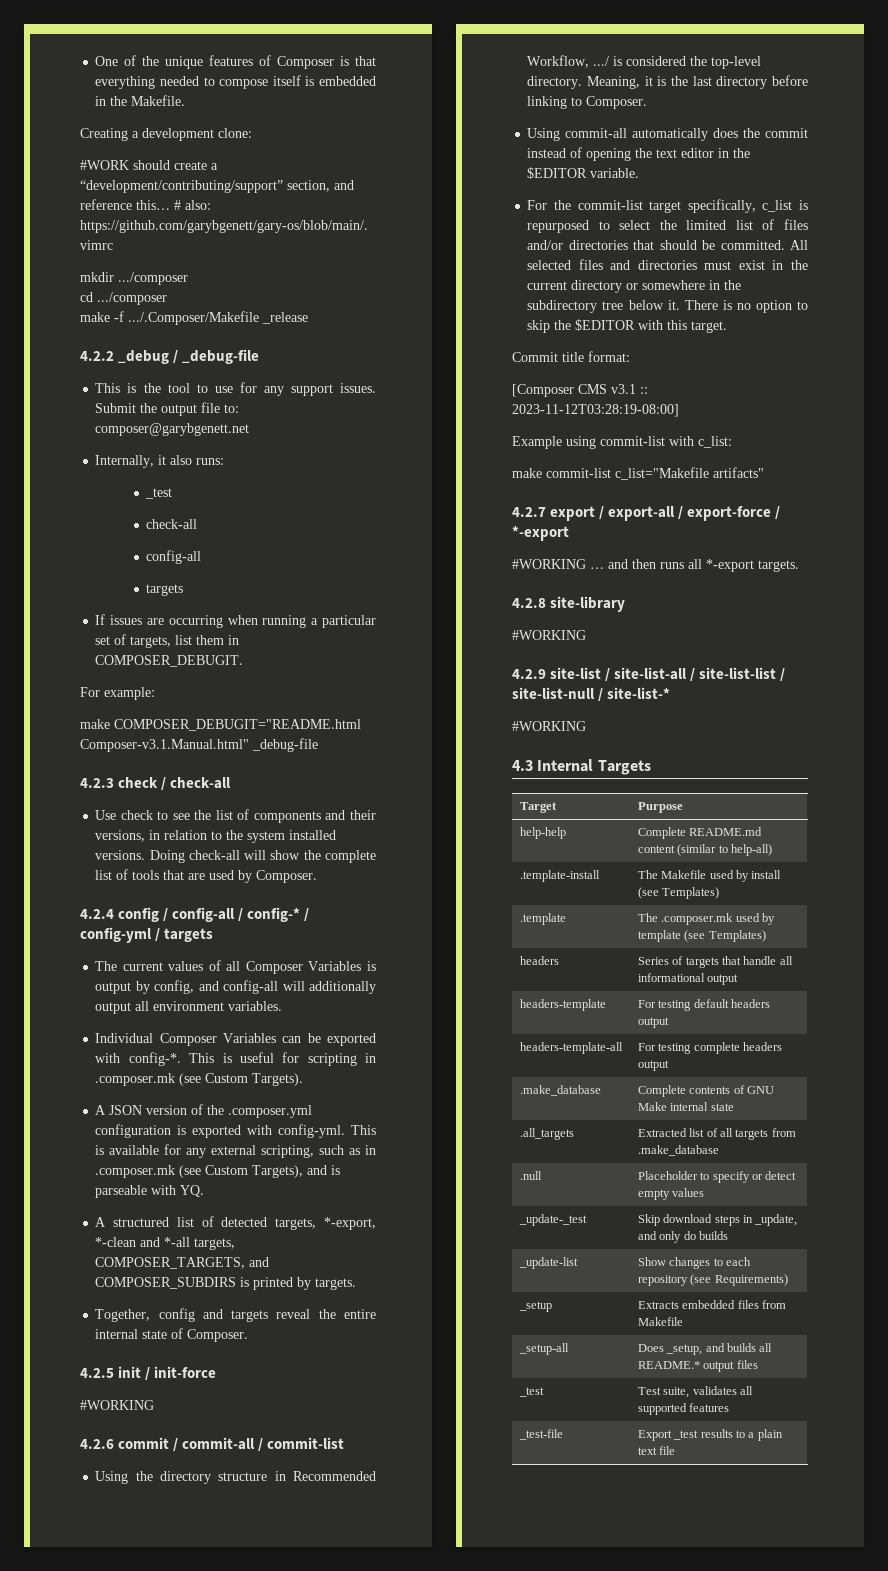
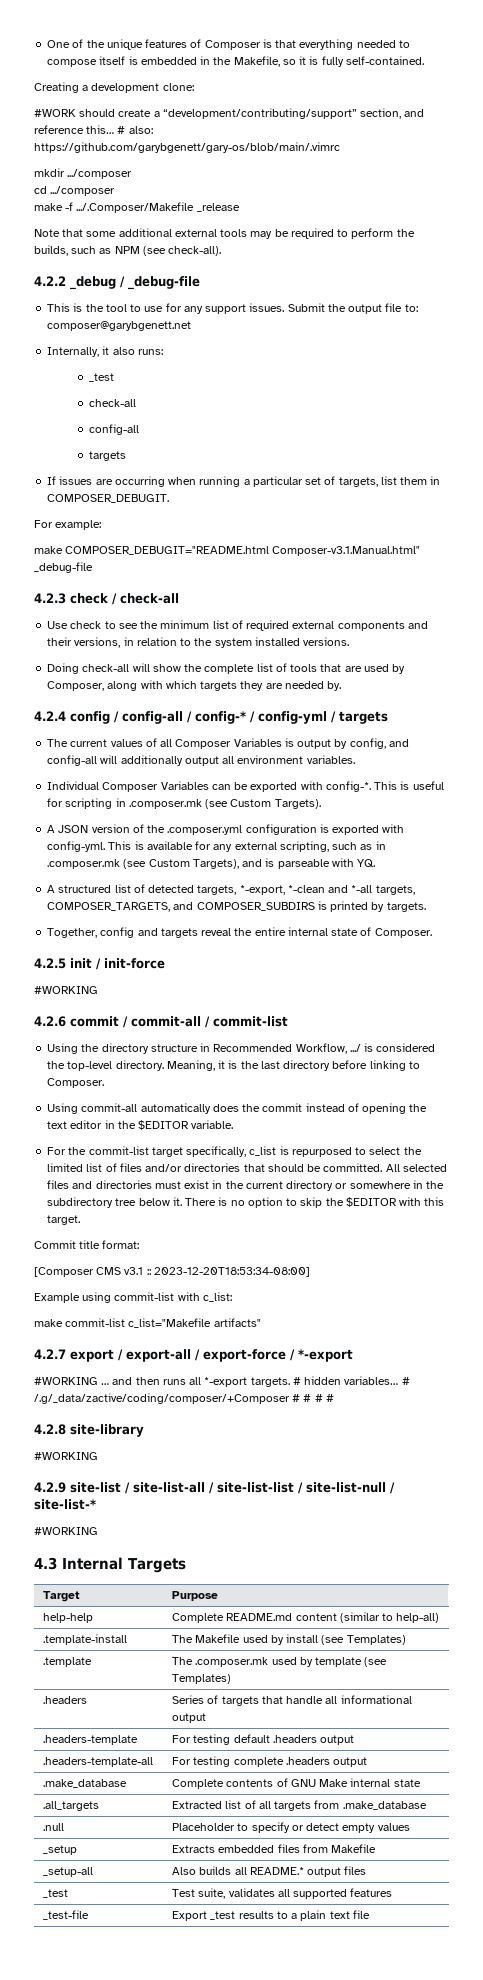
- One of the unique features of Composer is that everything needed to compose itself is embedded in the Makefile.
+ One of the unique features of Composer is that everything needed to compose itself is embedded in the Makefile, so it is fully self-contained.
+ Note that some additional external tools may be required to perform the builds, such as NPM (see check-all).
- Use check to see the list of components and their versions, in relation to the system installed versions. Doing check-all will show the complete list of tools that are used by Composer.
+ Use check to see the minimum list of required external components and their versions, in relation to the system installed versions.
+ Doing check-all will show the complete list of tools that are used by Composer, along with which targets they are needed by.
- [Composer CMS v3.1 :: 2023-11-12T03:28:19-08:00]
+ [Composer CMS v3.1 :: 2023-12-20T18:53:34-08:00]
+ # hidden variables… # /.g/_data/zactive/coding/composer/+Composer # # # #
- headers | Series of targets that handle all informational output
+ .headers | Series of targets that handle all informational output
- headers-template | For testing default headers output
- headers-template-all | For testing complete headers output
+ .headers-template | For testing default .headers output
+ .headers-template-all | For testing complete .headers output
- _update-_test | Skip download steps in _update, and only do builds
- _update-list | Show changes to each repository (see Requirements)
- _setup-all | Does _setup, and builds all README.* output files
+ _setup-all | Also builds all README.* output files

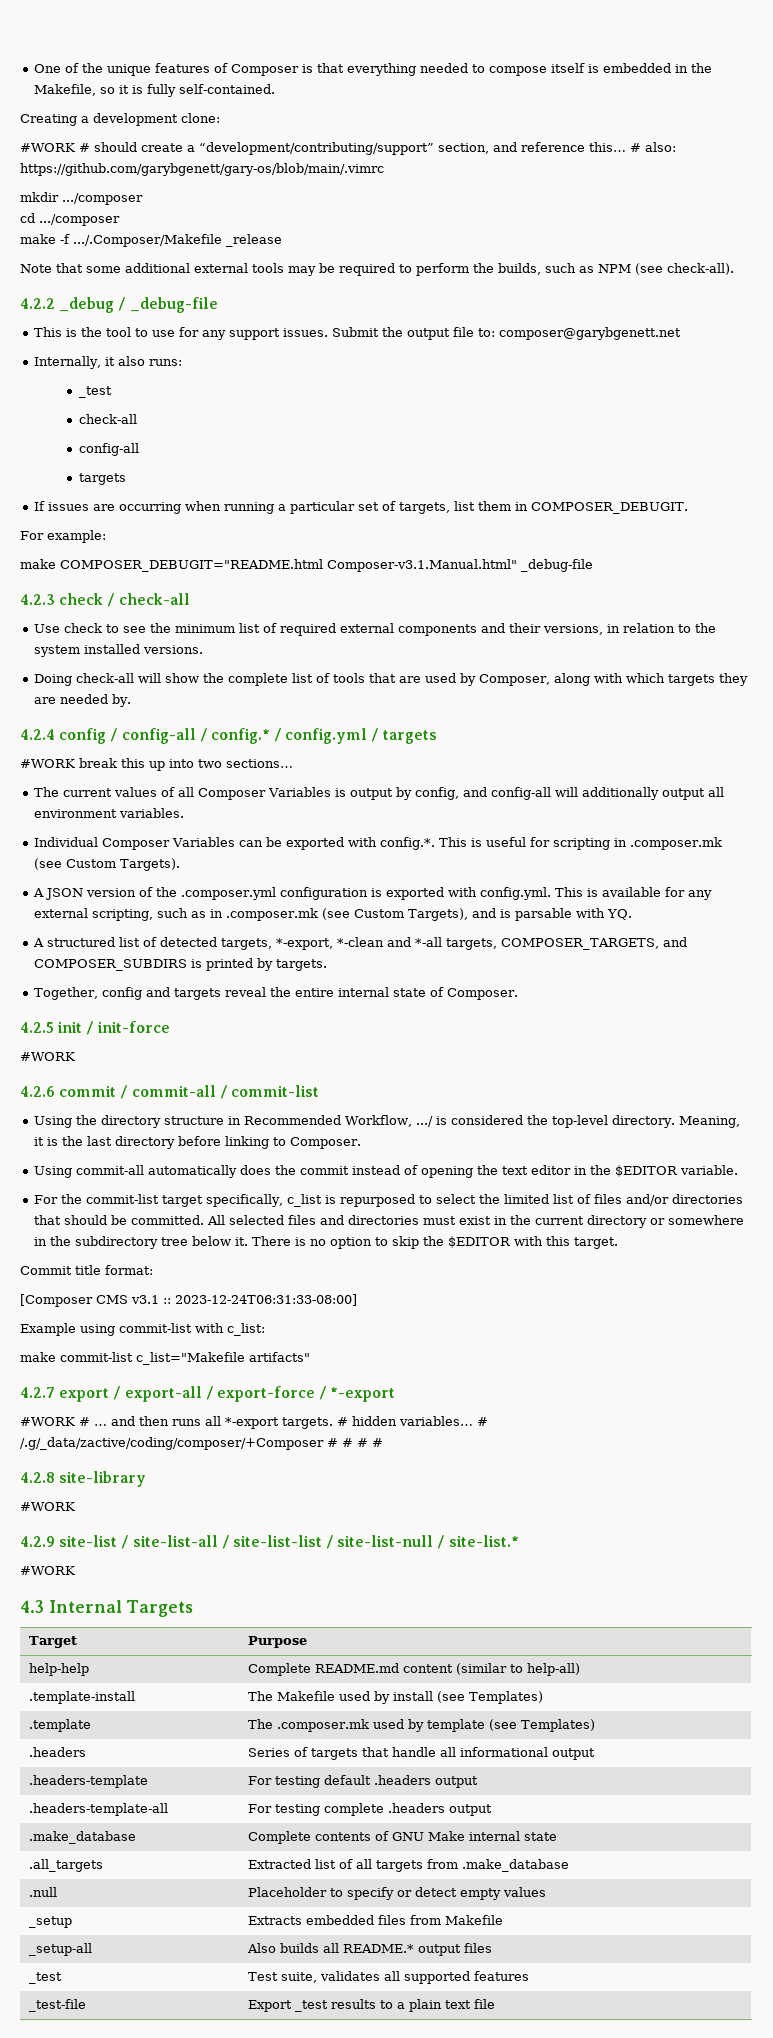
- #WORK should create a “development/contributing/support” section, and reference this…
+ #WORK # should create a “development/contributing/support” section, and reference this…
- 4.2.4 config / config-all / config-* / config-yml / targets
+ 4.2.4 config / config-all / config.* / config.yml / targets
+ #WORK break this up into two sections…
- Individual Composer Variables can be exported with config-*. This is useful for scripting in .composer.mk (see Custom Targets).
+ Individual Composer Variables can be exported with config.*. This is useful for scripting in .composer.mk (see Custom Targets).
- A JSON version of the .composer.yml configuration is exported with config-yml. This is available for any external scripting, such as in .composer.mk (see Custom Targets), and is parseable with YQ.
+ A JSON version of the .composer.yml configuration is exported with config.yml. This is available for any external scripting, such as in .composer.mk (see Custom Targets), and is parsable with YQ.
  4.2.5 init / init-force
- #WORKING
+ #WORK
- [Composer CMS v3.1 :: 2023-12-20T18:53:34-08:00]
+ [Composer CMS v3.1 :: 2023-12-24T06:31:33-08:00]
- #WORKING … and then runs all *-export targets.
+ #WORK # … and then runs all *-export targets.
  4.2.8 site-library
- #WORKING
+ #WORK
- 4.2.9 site-list / site-list-all / site-list-list / site-list-null / site-list-*
- #WORKING
+ 4.2.9 site-list / site-list-all / site-list-list / site-list-null / site-list.*
+ #WORK

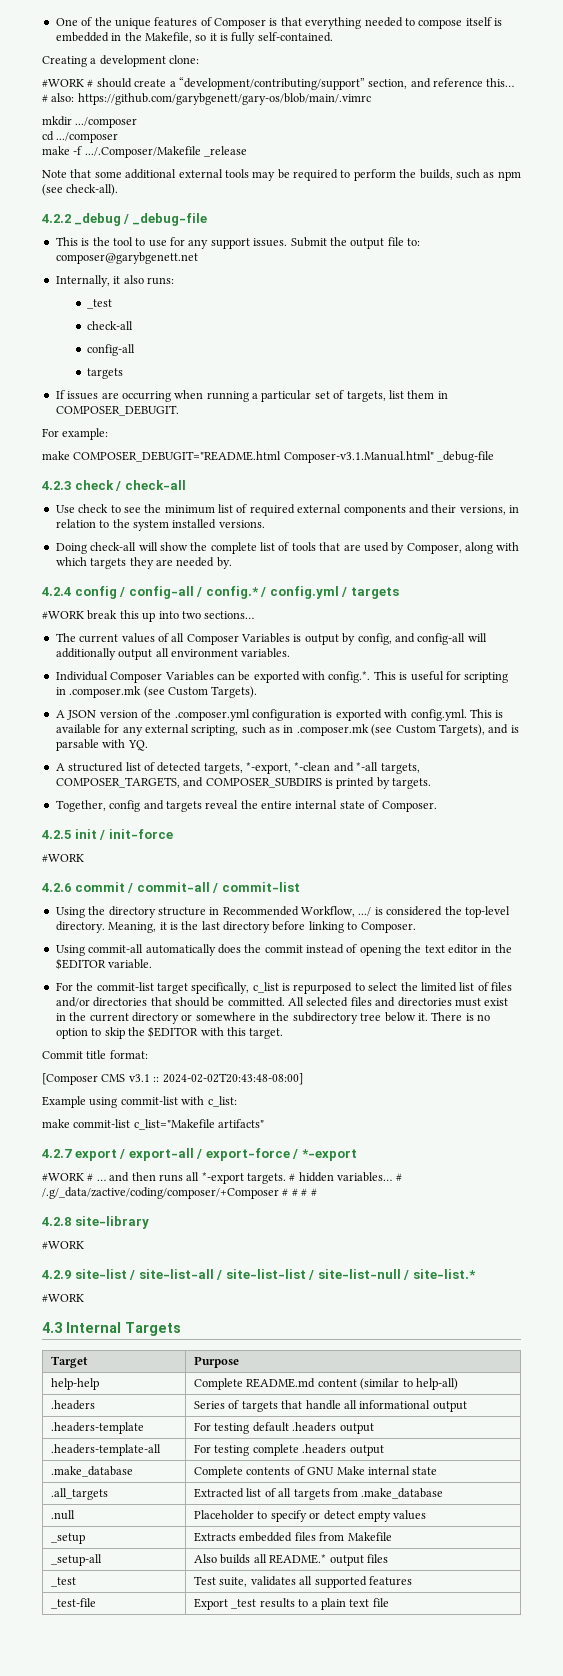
- Note that some additional external tools may be required to perform the builds, such as NPM (see check-all).
+ Note that some additional external tools may be required to perform the builds, such as npm (see check-all).
- [Composer CMS v3.1 :: 2023-12-24T06:31:33-08:00]
+ [Composer CMS v3.1 :: 2024-02-02T20:43:48-08:00]
- .template-install | The Makefile used by install (see Templates)
- .template | The .composer.mk used by template (see Templates)

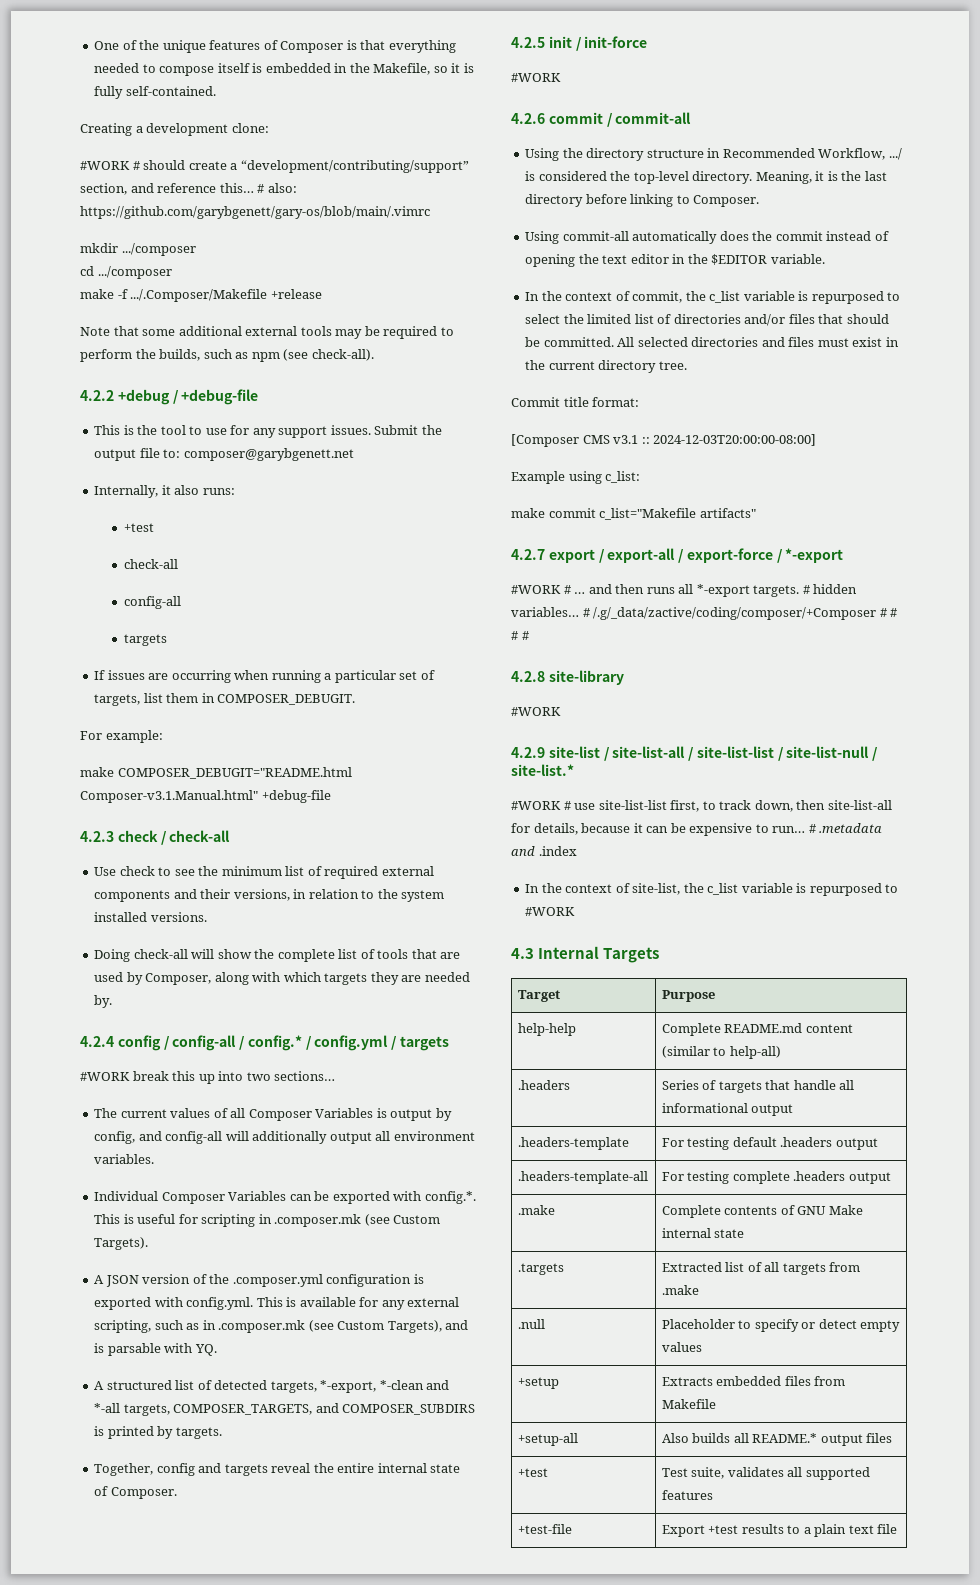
- make -f .../.Composer/Makefile _release
+ make -f .../.Composer/Makefile +release
- 4.2.2 _debug / _debug-file
+ 4.2.2 +debug / +debug-file
  Internally, it also runs:
- _test
+ +test
- make COMPOSER_DEBUGIT="README.html Composer-v3.1.Manual.html" _debug-file
+ make COMPOSER_DEBUGIT="README.html Composer-v3.1.Manual.html" +debug-file
- 4.2.6 commit / commit-all / commit-list
+ 4.2.6 commit / commit-all
- For the commit-list target specifically, c_list is repurposed to select the limited list of files and/or directories that should be committed.
+ In the context of commit, the c_list variable is repurposed to select the limited list of directories and/or files that should be committed.
- All selected files and directories must exist in the current directory or somewhere in the subdirectory tree below it. There is no option to skip the $EDITOR with this target.
+ All selected directories and files must exist in the current directory tree.
- [Composer CMS v3.1 :: 2024-02-02T20:43:48-08:00]
+ [Composer CMS v3.1 :: 2024-12-03T20:00:00-08:00]
- Example using commit-list with c_list:
+ Example using c_list:
- make commit-list c_list="Makefile artifacts"
+ make commit c_list="Makefile artifacts"
  4.2.9 site-list / site-list-all / site-list-list / site-list-null / site-list.*
- #WORK
+ #WORK # use site-list-list first, to track down, then site-list-all for details, because it can be expensive to run… # .metadata and .index
+ In the context of site-list, the c_list variable is repurposed to #WORK
- .make_database | Complete contents of GNU Make internal state
+ .make | Complete contents of GNU Make internal state
- .all_targets | Extracted list of all targets from .make_database
+ .targets | Extracted list of all targets from .make
- _setup | Extracts embedded files from Makefile
+ +setup | Extracts embedded files from Makefile
- _setup-all | Also builds all README.* output files
+ +setup-all | Also builds all README.* output files
- _test | Test suite, validates all supported features
+ +test | Test suite, validates all supported features
- _test-file | Export _test results to a plain text file
+ +test-file | Export +test results to a plain text file

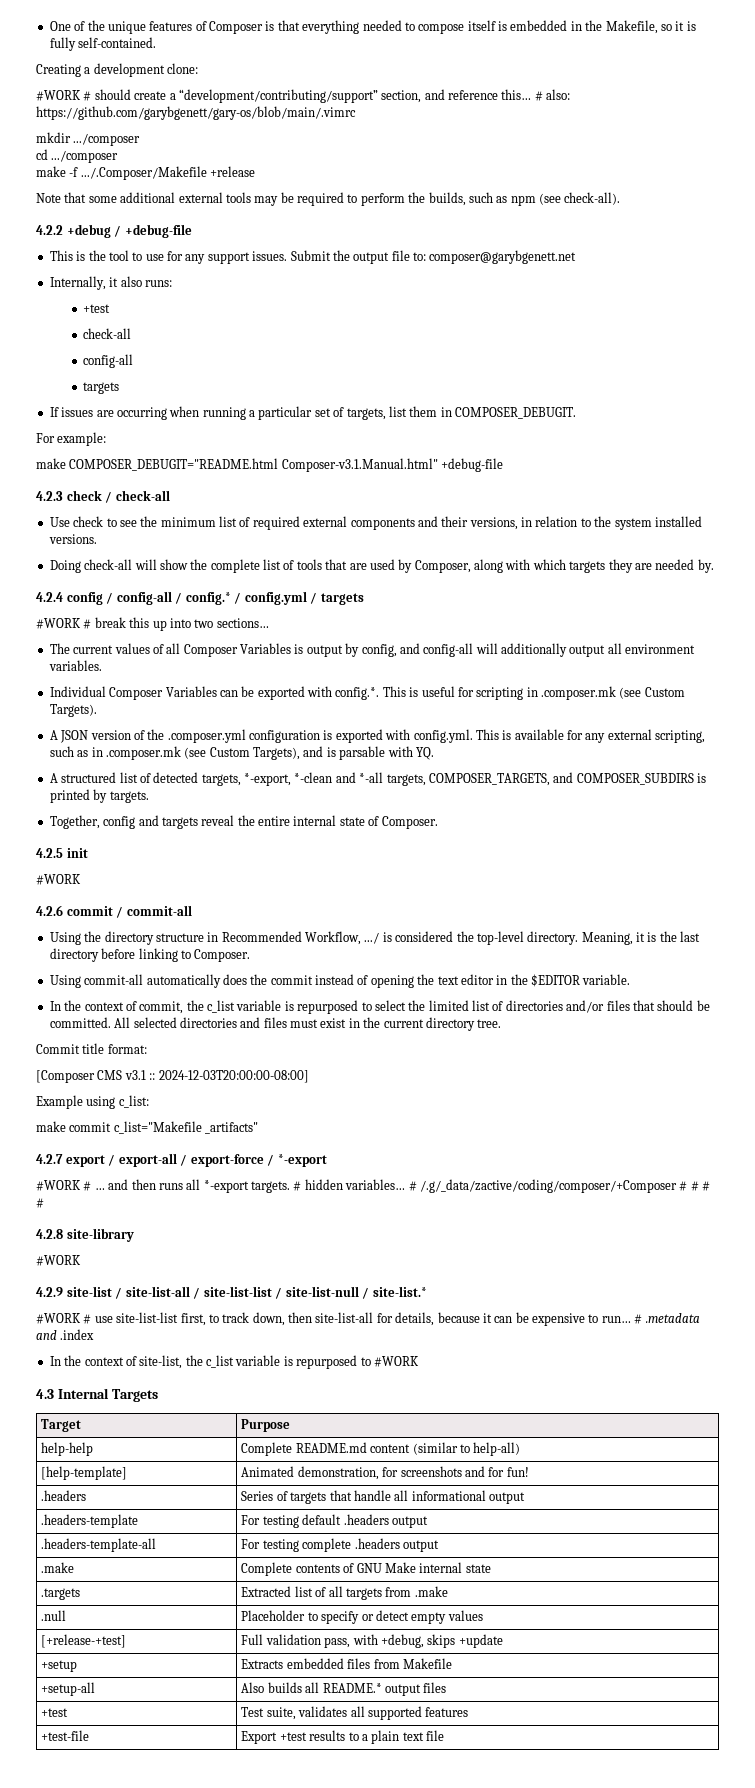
- #WORK break this up into two sections…
+ #WORK # break this up into two sections…
- 4.2.5 init / init-force
+ 4.2.5 init
- make commit c_list="Makefile artifacts"
+ make commit c_list="Makefile _artifacts"
+ [help-template] | Animated demonstration, for screenshots and for fun!
+ [+release-+test] | Full validation pass, with +debug, skips +update

